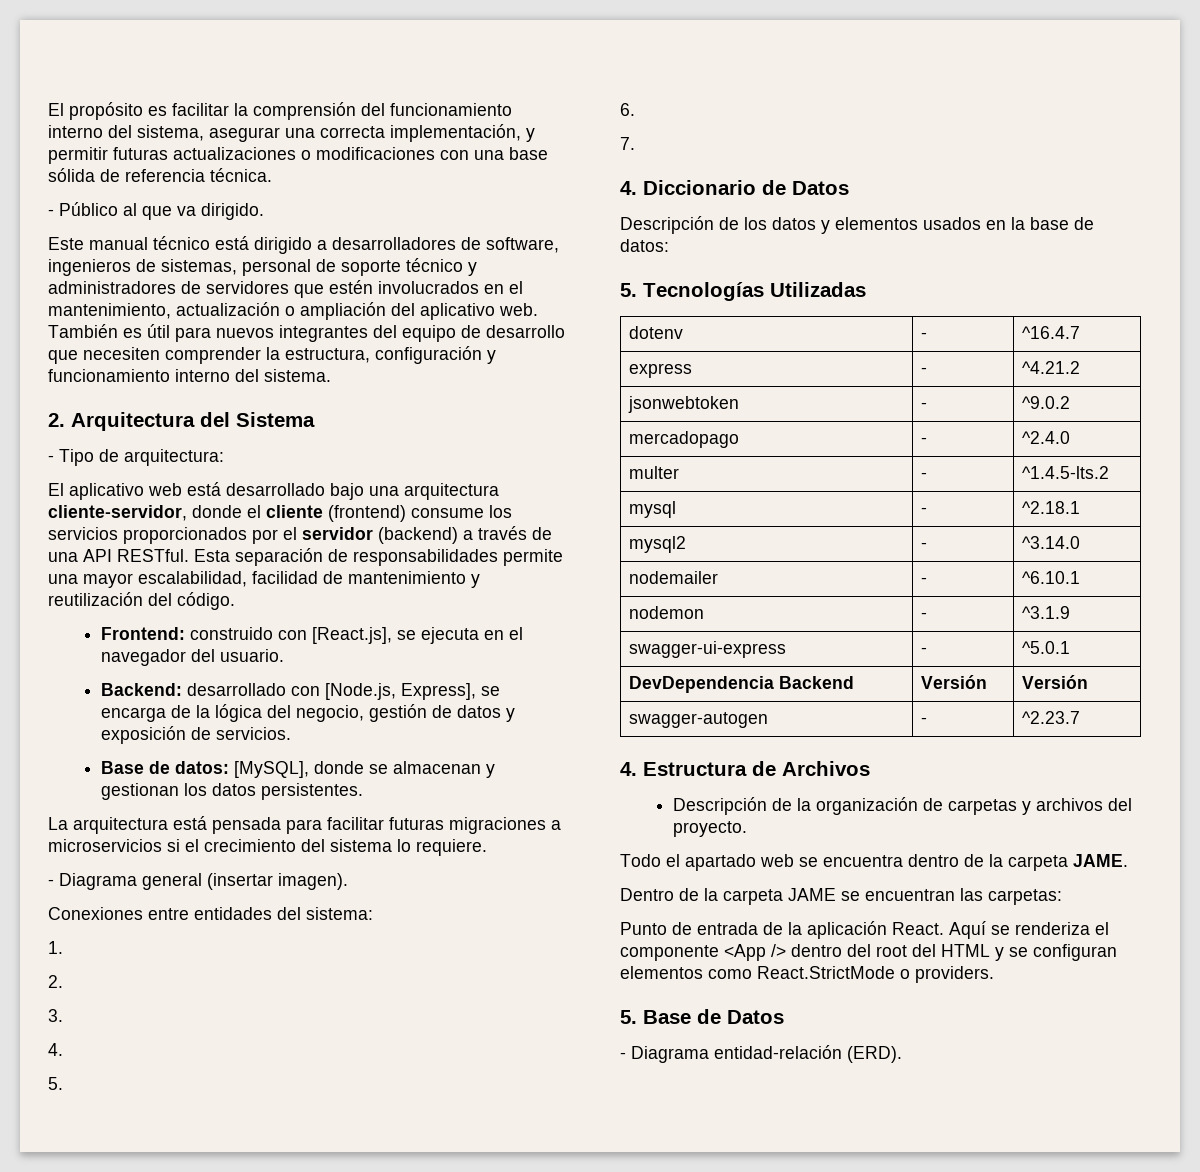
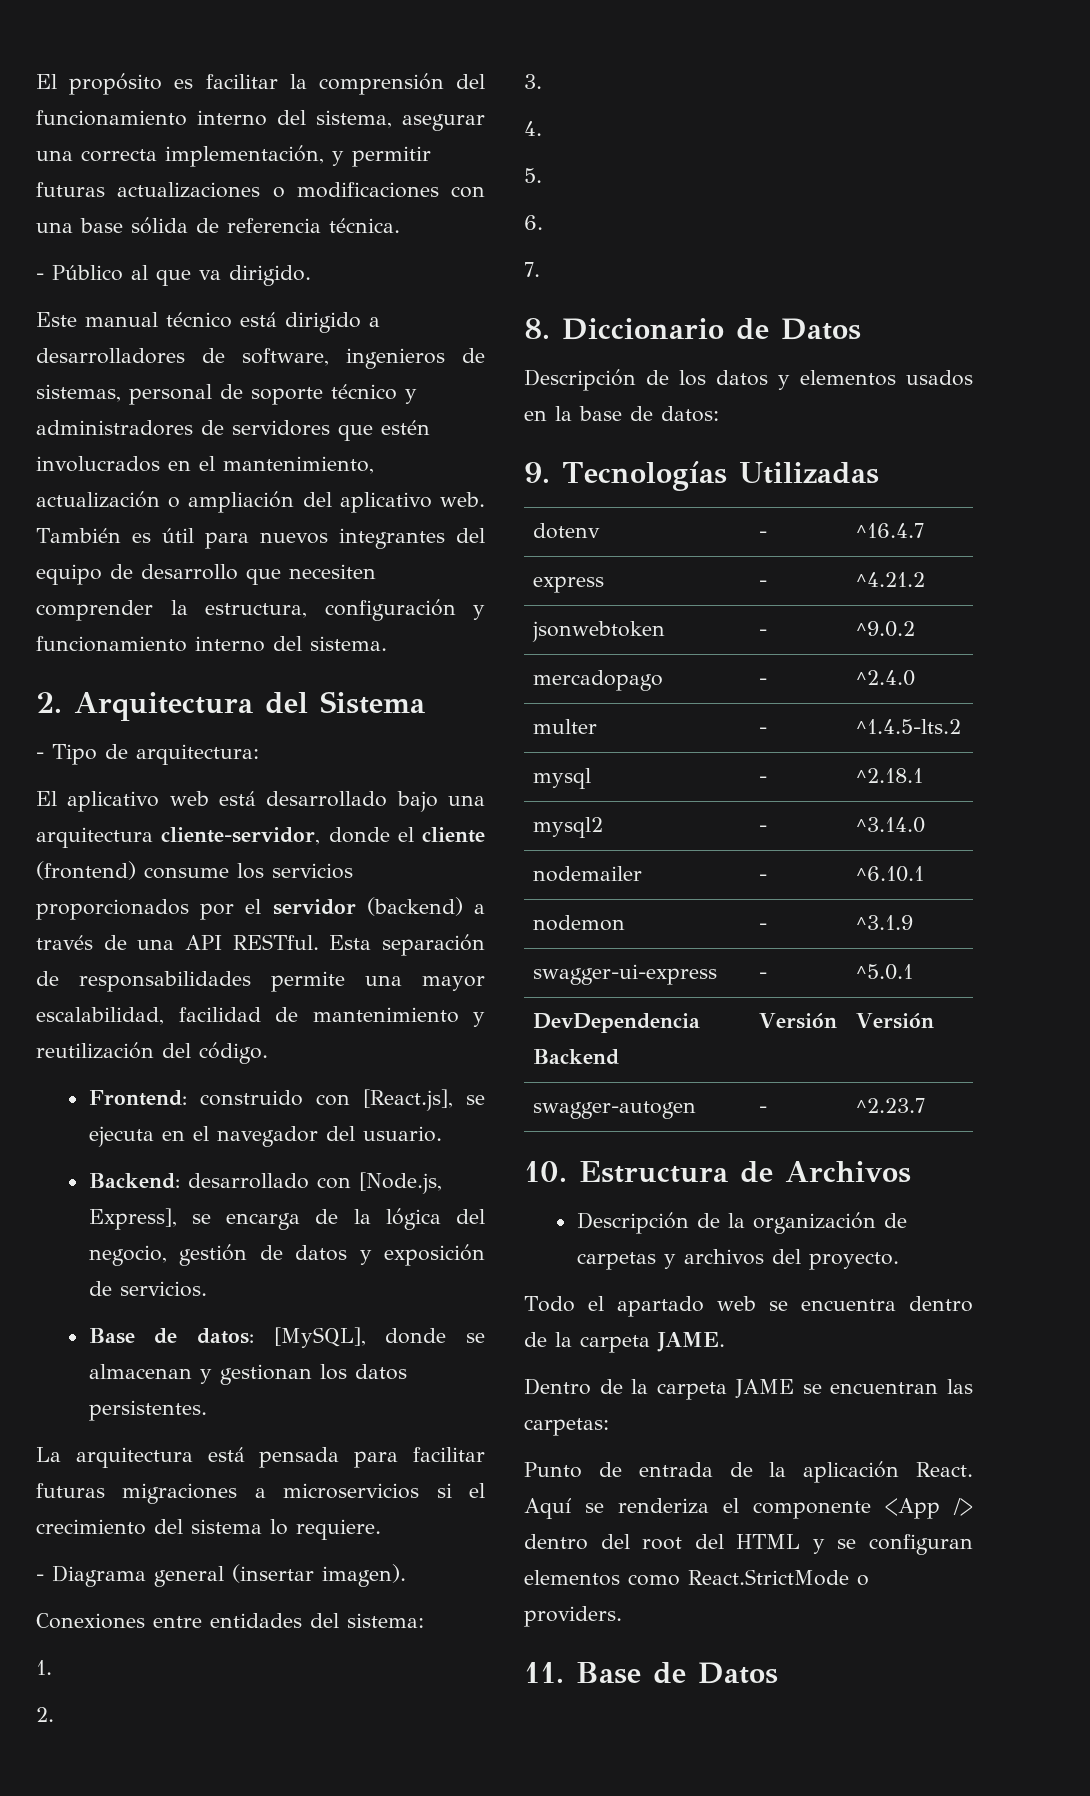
- 4. Diccionario de Datos
+ 8. Diccionario de Datos
- 5. Tecnologías Utilizadas
+ 9. Tecnologías Utilizadas
- 4. Estructura de Archivos
+ 10. Estructura de Archivos
- 5. Base de Datos
+ 11. Base de Datos
- - Diagrama entidad-relación (ERD).

